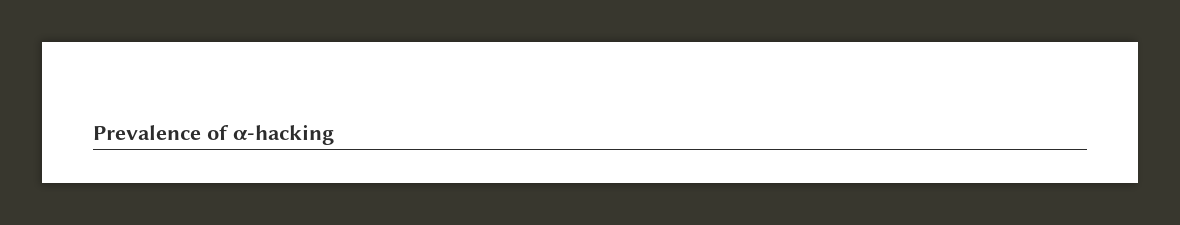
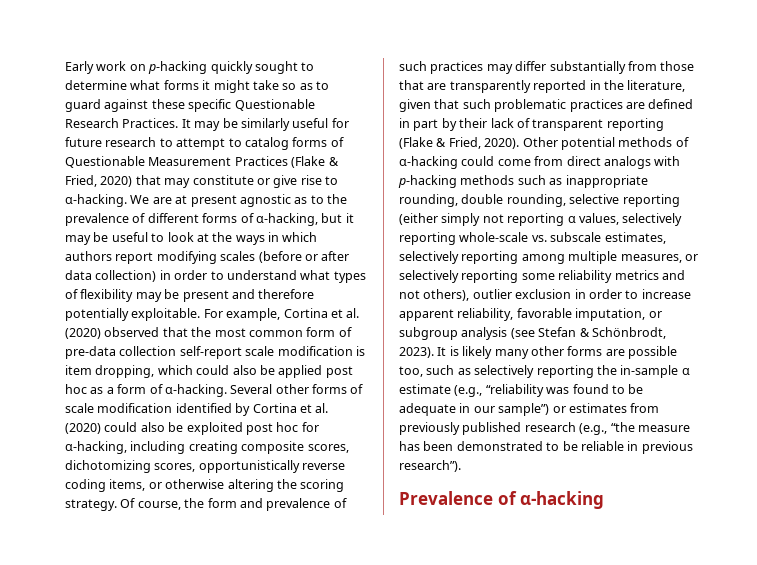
+ Early work on p-hacking quickly sought to determine what forms it might take so as to guard against these specific Questionable Research Practices. It may be similarly useful for future research to attempt to catalog forms of Questionable Measurement Practices (Flake & Fried, 2020) that may constitute or give rise to α-hacking. We are at present agnostic as to the prevalence of different forms of α-hacking, but it may be useful to look at the ways in which authors report modifying scales (before or after data collection) in order to understand what types of flexibility may be present and therefore potentially exploitable. For example, Cortina et al. (2020) observed that the most common form of pre-data collection self-report scale modification is item dropping, which could also be applied post hoc as a form of α-hacking. Several other forms of scale modification identified by Cortina et al. (2020) could also be exploited post hoc for α-hacking, including creating composite scores, dichotomizing scores, opportunistically reverse coding items, or otherwise altering the scoring strategy. Of course, the form and prevalence of such practices may differ substantially from those that are transparently reported in the literature, given that such problematic practices are defined in part by their lack of transparent reporting (Flake & Fried, 2020). Other potential methods of α-hacking could come from direct analogs with p-hacking methods such as inappropriate rounding, double rounding, selective reporting (either simply not reporting α values, selectively reporting whole-scale vs. subscale estimates, selectively reporting among multiple measures, or selectively reporting some reliability metrics and not others), outlier exclusion in order to increase apparent reliability, favorable imputation, or subgroup analysis (see Stefan & Schönbrodt, 2023). It is likely many other forms are possible too, such as selectively reporting the in-sample α estimate (e.g., “reliability was found to be adequate in our sample”) or estimates from previously published research (e.g., “the measure has been demonstrated to be reliable in previous research”).

